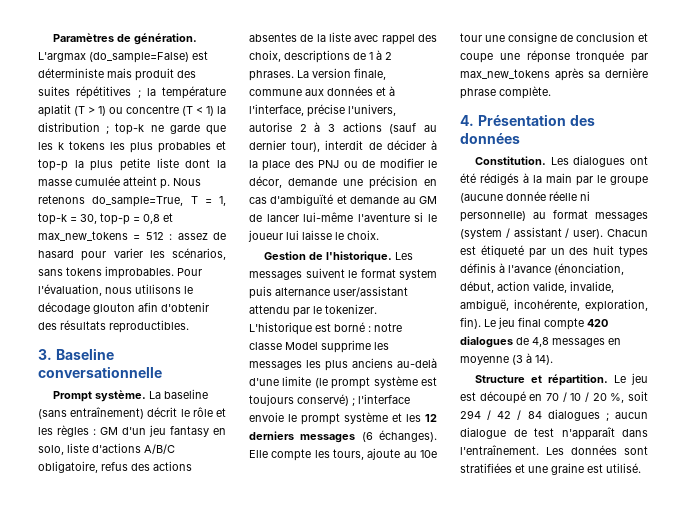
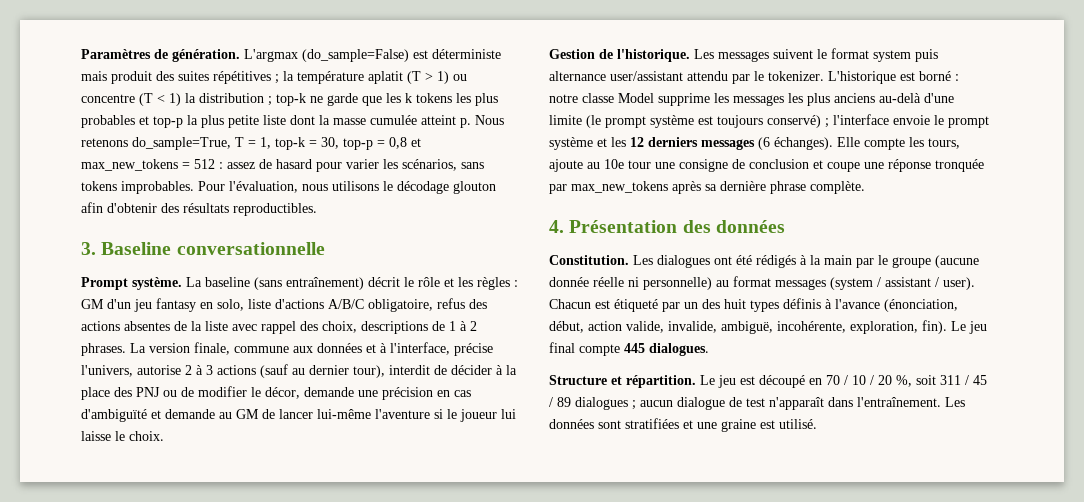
- Le jeu final compte 420 dialogues de 4,8 messages en moyenne (3 à 14).
+ Le jeu final compte 445 dialogues.
- Le jeu est découpé en 70 / 10 / 20 %, soit 294 / 42 / 84 dialogues ; aucun dialogue de test n'apparaît dans l'entraînement.
+ Le jeu est découpé en 70 / 10 / 20 %, soit 311 / 45 / 89 dialogues ; aucun dialogue de test n'apparaît dans l'entraînement.

